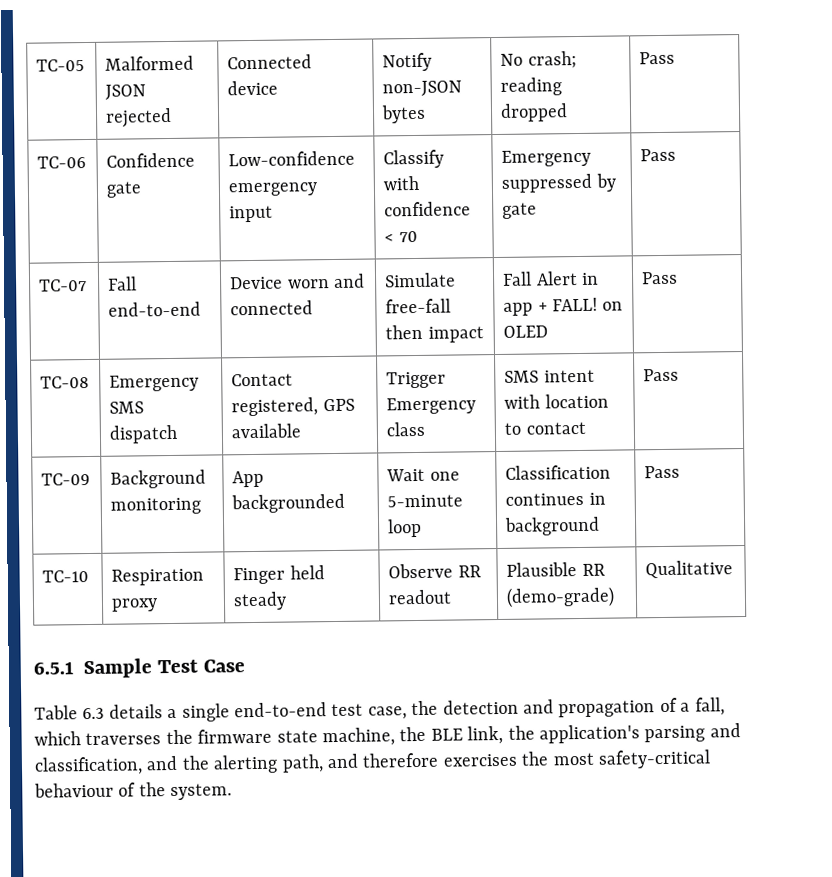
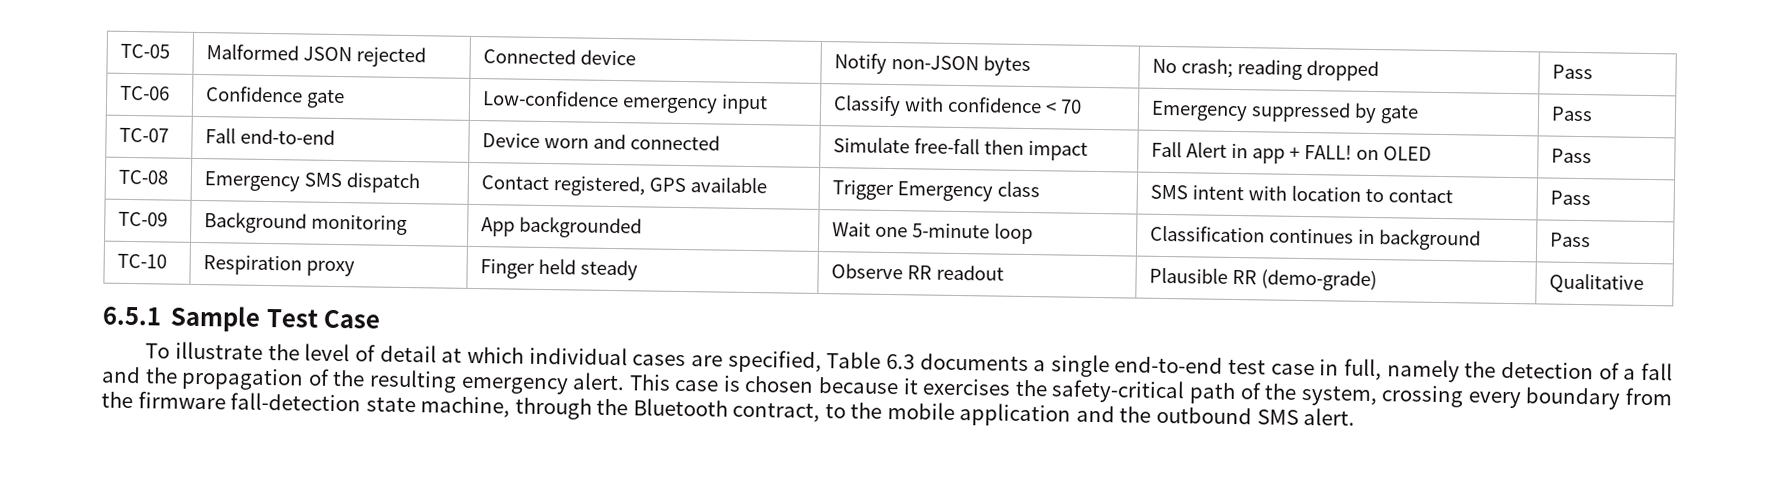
- Table 6.3 details a single end-to-end test case, the detection and propagation of a fall, which traverses the firmware state machine, the BLE link, the application's parsing and classification, and the alerting path, and therefore exercises the most safety-critical behaviour of the system.
+ To illustrate the level of detail at which individual cases are specified, Table 6.3 documents a single end-to-end test case in full, namely the detection of a fall and the propagation of the resulting emergency alert. This case is chosen because it exercises the safety-critical path of the system, crossing every boundary from the firmware fall-detection state machine, through the Bluetooth contract, to the mobile application and the outbound SMS alert.

